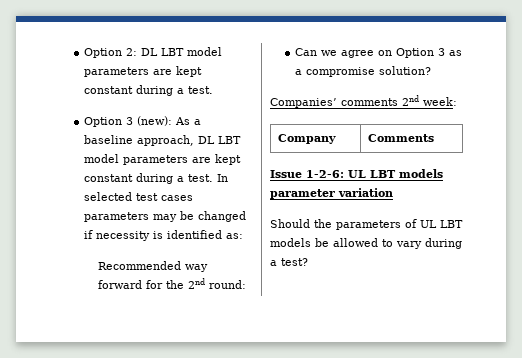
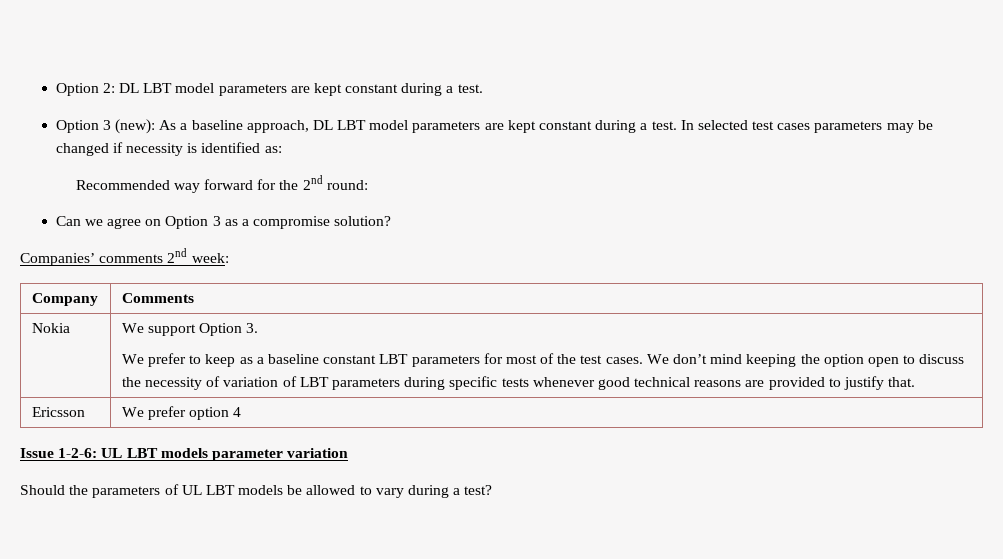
+ Nokia | We support Option 3.
+ We prefer to keep as a baseline constant LBT parameters for most of the test cases. We don’t mind keeping the option open to discuss the necessity of variation of LBT parameters during specific tests whenever good technical reasons are provided to justify that.
+ Ericsson | We prefer option 4

